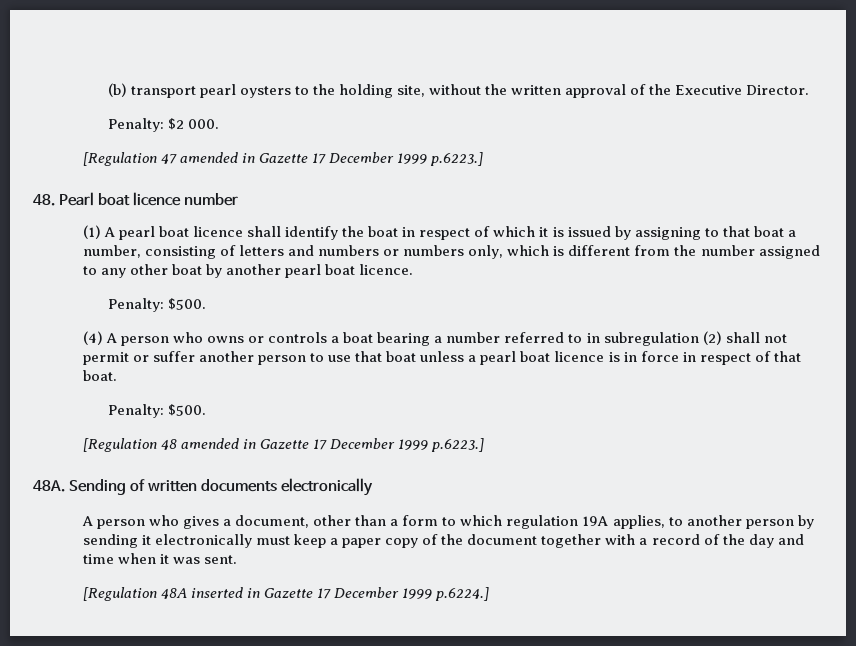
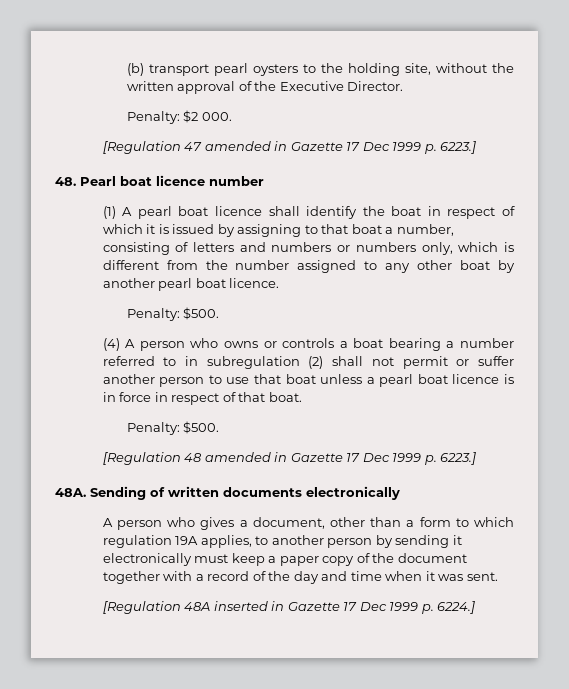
- [Regulation 47 amended in Gazette 17 December 1999 p.6223.]
+ [Regulation 47 amended in Gazette 17 Dec 1999 p. 6223.]
- [Regulation 48 amended in Gazette 17 December 1999 p.6223.]
+ [Regulation 48 amended in Gazette 17 Dec 1999 p. 6223.]
- [Regulation 48A inserted in Gazette 17 December 1999 p.6224.]
+ [Regulation 48A inserted in Gazette 17 Dec 1999 p. 6224.]

